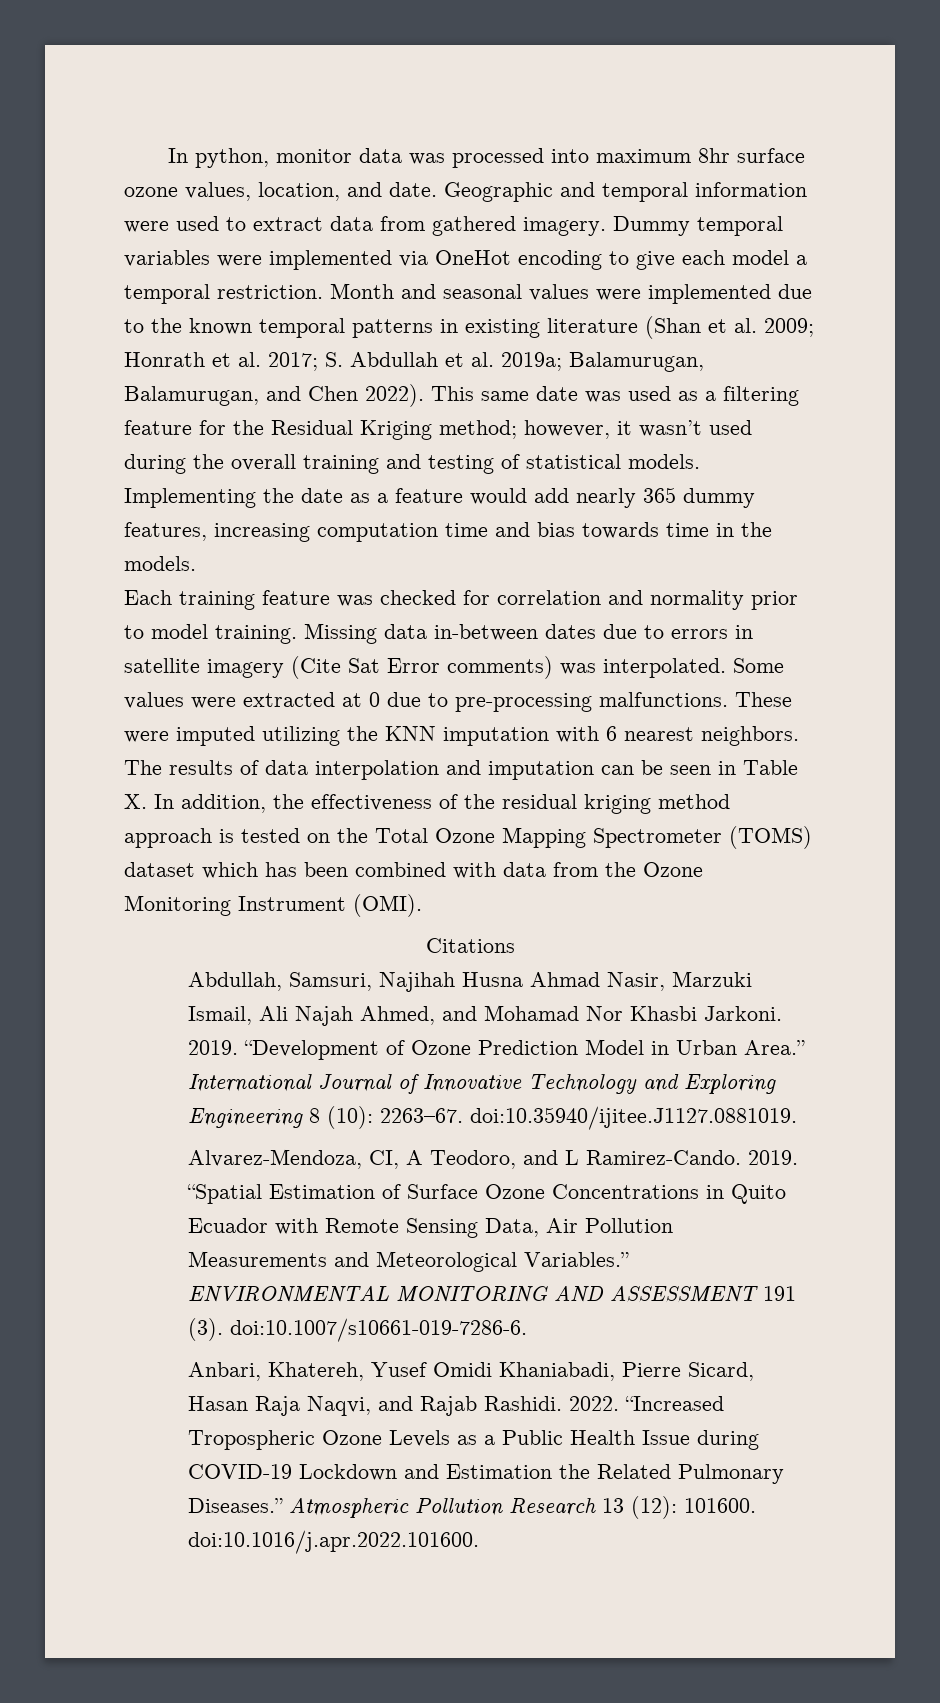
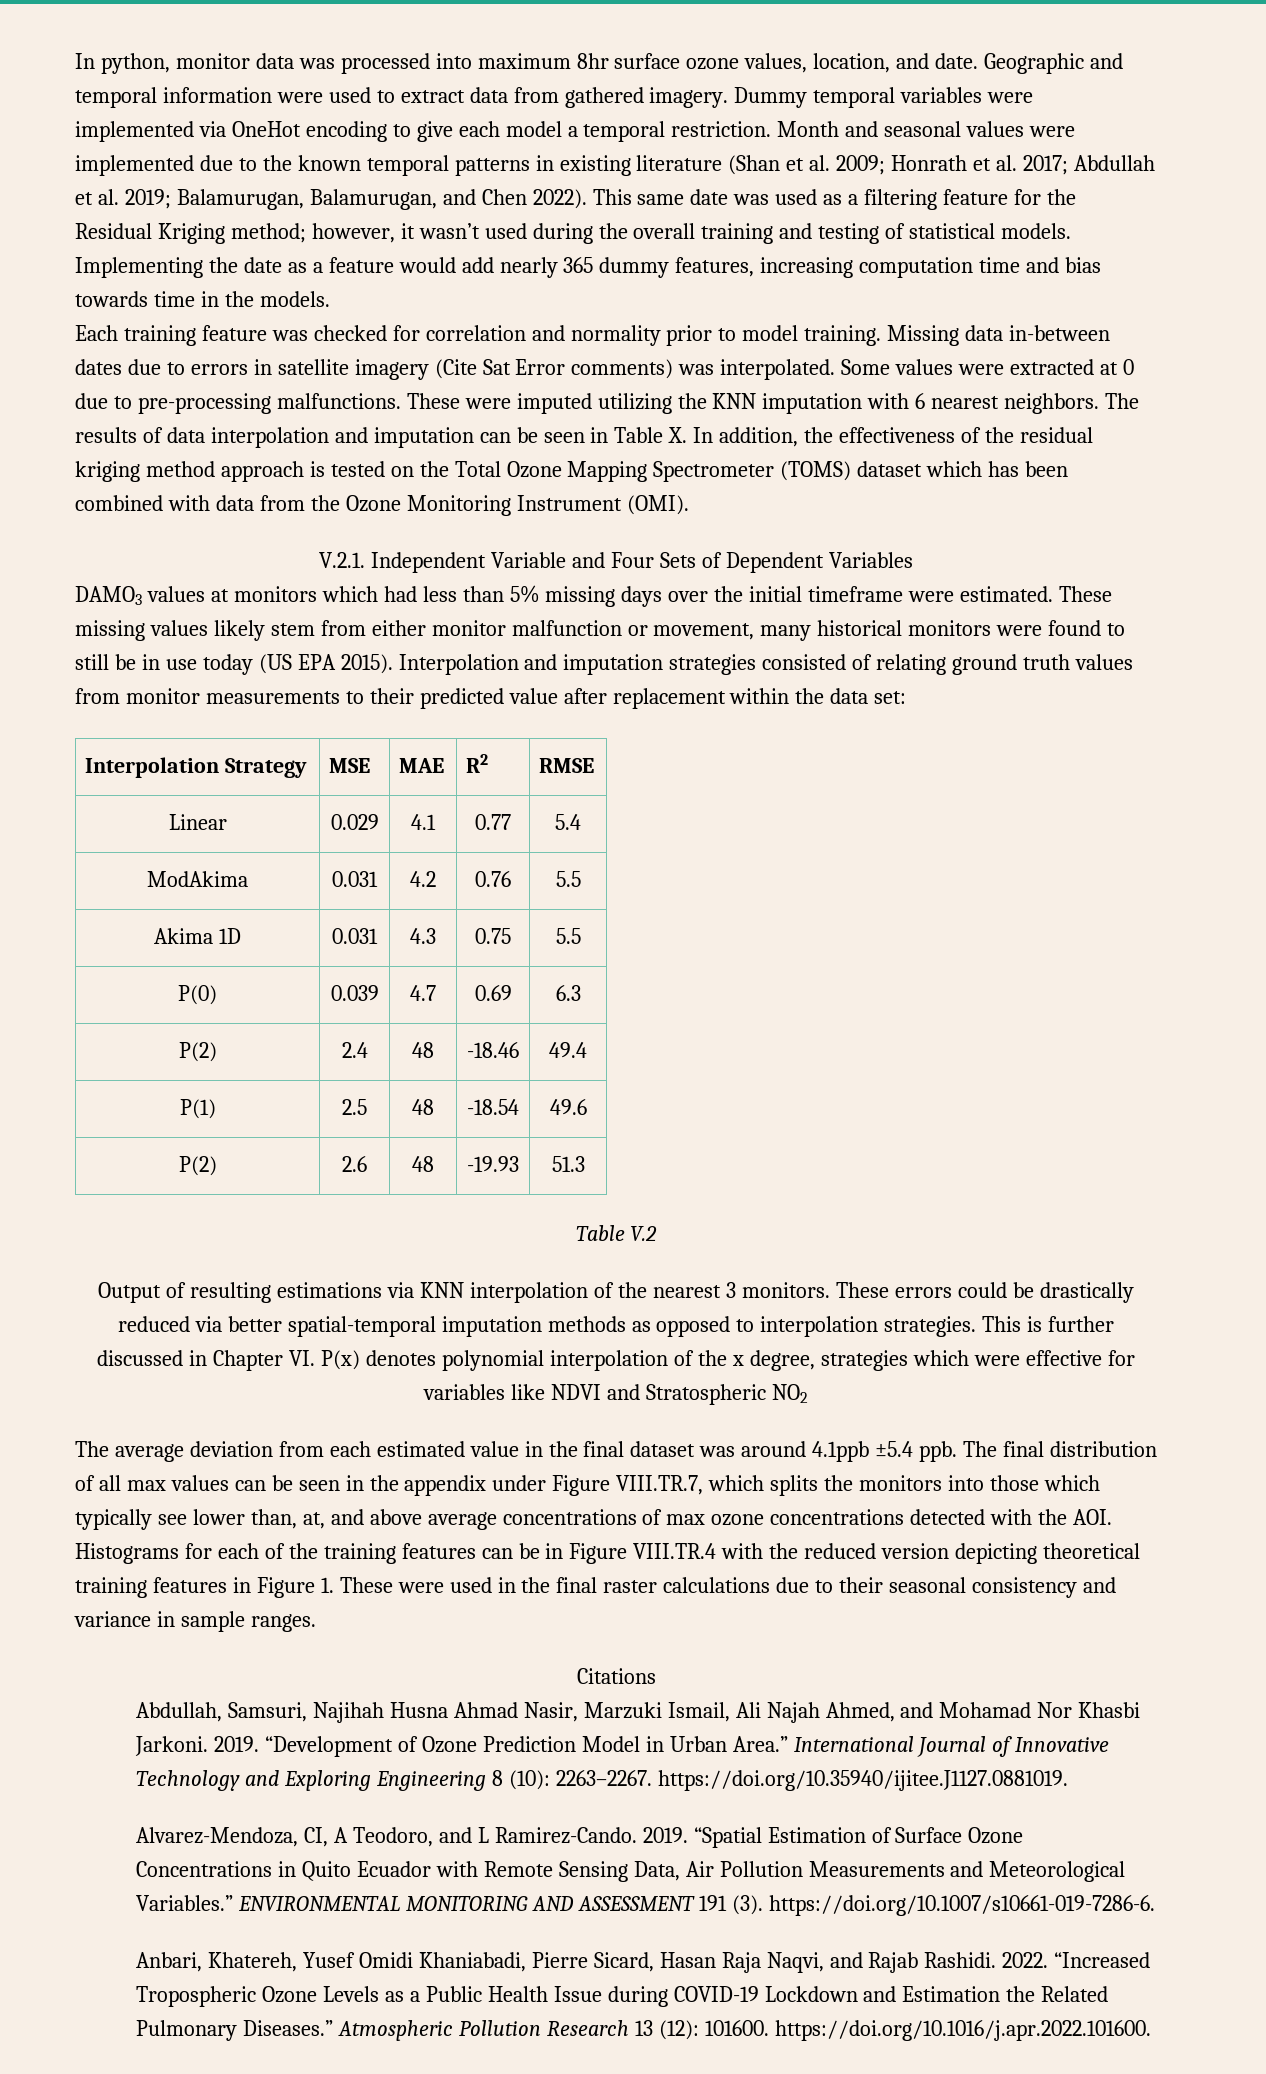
- Month and seasonal values were implemented due to the known temporal patterns in existing literature (Shan et al. 2009; Honrath et al. 2017; S. Abdullah et al. 2019a; Balamurugan, Balamurugan, and Chen 2022).
+ Month and seasonal values were implemented due to the known temporal patterns in existing literature (Shan et al. 2009; Honrath et al. 2017; Abdullah et al. 2019; Balamurugan, Balamurugan, and Chen 2022).
+ V.2.1. Independent Variable and Four Sets of Dependent Variables
+ DAMO3 values at monitors which had less than 5% missing days over the initial timeframe were estimated. These missing values likely stem from either monitor malfunction or movement, many historical monitors were found to still be in use today (US EPA 2015). Interpolation and imputation strategies consisted of relating ground truth values from monitor measurements to their predicted value after replacement within the data set:
+ Interpolation Strategy | MSE | MAE | R2 | RMSE
+ Linear | 0.029 | 4.1 | 0.77 | 5.4
+ ModAkima | 0.031 | 4.2 | 0.76 | 5.5
+ Akima 1D | 0.031 | 4.3 | 0.75 | 5.5
+ P(0) | 0.039 | 4.7 | 0.69 | 6.3
+ P(2) | 2.4 | 48 | -18.46 | 49.4
+ P(1) | 2.5 | 48 | -18.54 | 49.6
+ P(2) | 2.6 | 48 | -19.93 | 51.3
+ Table V.2
+ Output of resulting estimations via KNN interpolation of the nearest 3 monitors. These errors could be drastically reduced via better spatial-temporal imputation methods as opposed to interpolation strategies. This is further discussed in Chapter VI. P(x) denotes polynomial interpolation of the x degree, strategies which were effective for variables like NDVI and Stratospheric NO2
+ The average deviation from each estimated value in the final dataset was around 4.1ppb ±5.4 ppb. The final distribution of all max values can be seen in the appendix under Figure VIII.TR.7, which splits the monitors into those which typically see lower than, at, and above average concentrations of max ozone concentrations detected with the AOI. Histograms for each of the training features can be in Figure VIII.TR.4 with the reduced version depicting theoretical training features in Figure 1. These were used in the final raster calculations due to their seasonal consistency and variance in sample ranges.
- International Journal of Innovative Technology and Exploring Engineering 8 (10): 2263–67. doi:10.35940/ijitee.J1127.0881019.
+ International Journal of Innovative Technology and Exploring Engineering 8 (10): 2263–2267. https://doi.org/10.35940/ijitee.J1127.0881019.
- ENVIRONMENTAL MONITORING AND ASSESSMENT 191 (3). doi:10.1007/s10661-019-7286-6.
+ ENVIRONMENTAL MONITORING AND ASSESSMENT 191 (3). https://doi.org/10.1007/s10661-019-7286-6.
- Atmospheric Pollution Research 13 (12): 101600. doi:10.1016/j.apr.2022.101600.
+ Atmospheric Pollution Research 13 (12): 101600. https://doi.org/10.1016/j.apr.2022.101600.

